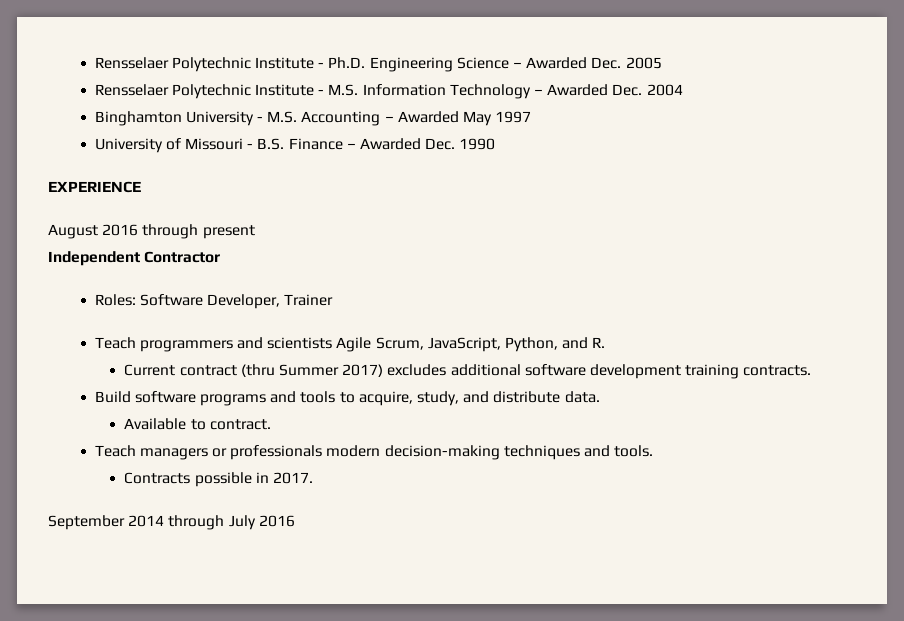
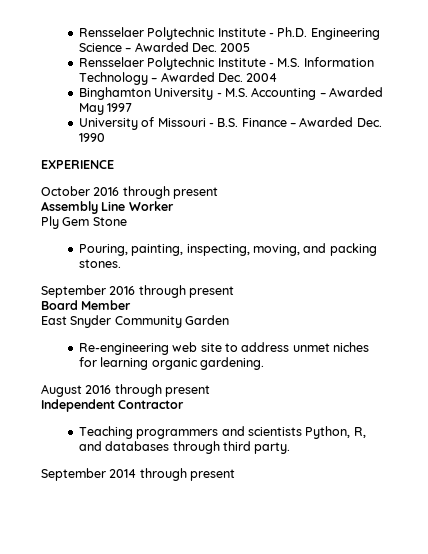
+ October 2016 through present
+ Assembly Line Worker
+ Ply Gem Stone
+ Pouring, painting, inspecting, moving, and packing stones.
+ September 2016 through present
+ Board Member
+ East Snyder Community Garden
+ Re-engineering web site to address unmet niches for learning organic gardening.
- Roles: Software Developer, Trainer
- Teach programmers and scientists Agile Scrum, JavaScript, Python, and R.
- Current contract (thru Summer 2017) excludes additional software development training contracts.
- Build software programs and tools to acquire, study, and distribute data.
- Available to contract.
- Teach managers or professionals modern decision-making techniques and tools.
- Contracts possible in 2017.
+ Teaching programmers and scientists Python, R, and databases through third party.
- September 2014 through July 2016
+ September 2014 through present

